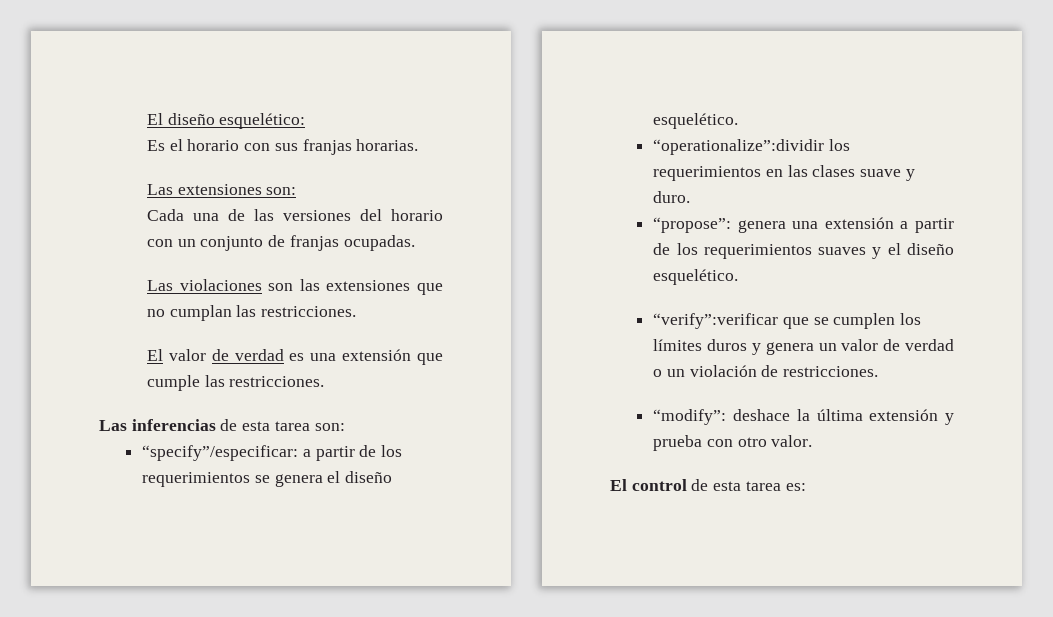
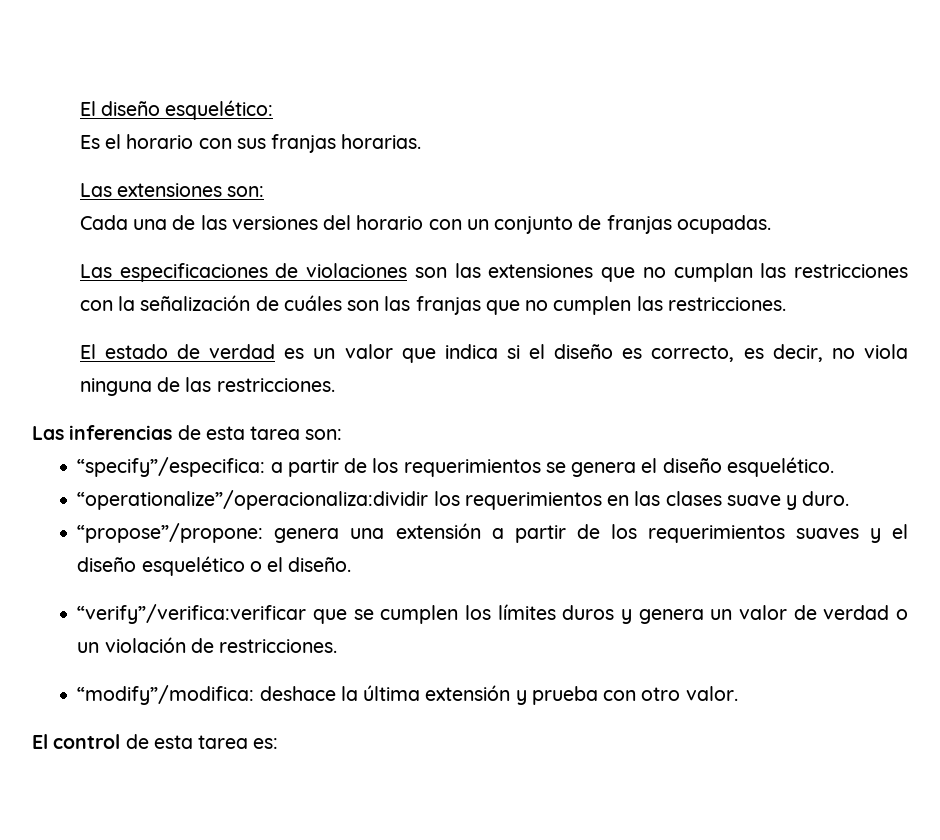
- Las violaciones son las extensiones que no cumplan las restricciones.
+ Las especificaciones de violaciones son las extensiones que no cumplan las restricciones con la señalización de cuáles son las franjas que no cumplen las restricciones.
- El valor de verdad es una extensión que cumple las restricciones.
+ El estado de verdad es un valor que indica si el diseño es correcto, es decir, no viola ninguna de las restricciones.
- “specify”/especificar: a partir de los requerimientos se genera el diseño esquelético.
+ “specify”/especifica: a partir de los requerimientos se genera el diseño esquelético.
- “operationalize”:dividir los requerimientos en las clases suave y duro.
+ “operationalize”/operacionaliza:dividir los requerimientos en las clases suave y duro.
- “propose”: genera una extensión a partir de los requerimientos suaves y el diseño esquelético.
- “verify”:verificar que se cumplen los límites duros y genera un valor de verdad o un violación de restricciones.
+ “propose”/propone: genera una extensión a partir de los requerimientos suaves y el diseño esquelético o el diseño.
+ “verify”/verifica:verificar que se cumplen los límites duros y genera un valor de verdad o un violación de restricciones.
- “modify”: deshace la última extensión y prueba con otro valor.
+ “modify”/modifica: deshace la última extensión y prueba con otro valor.

